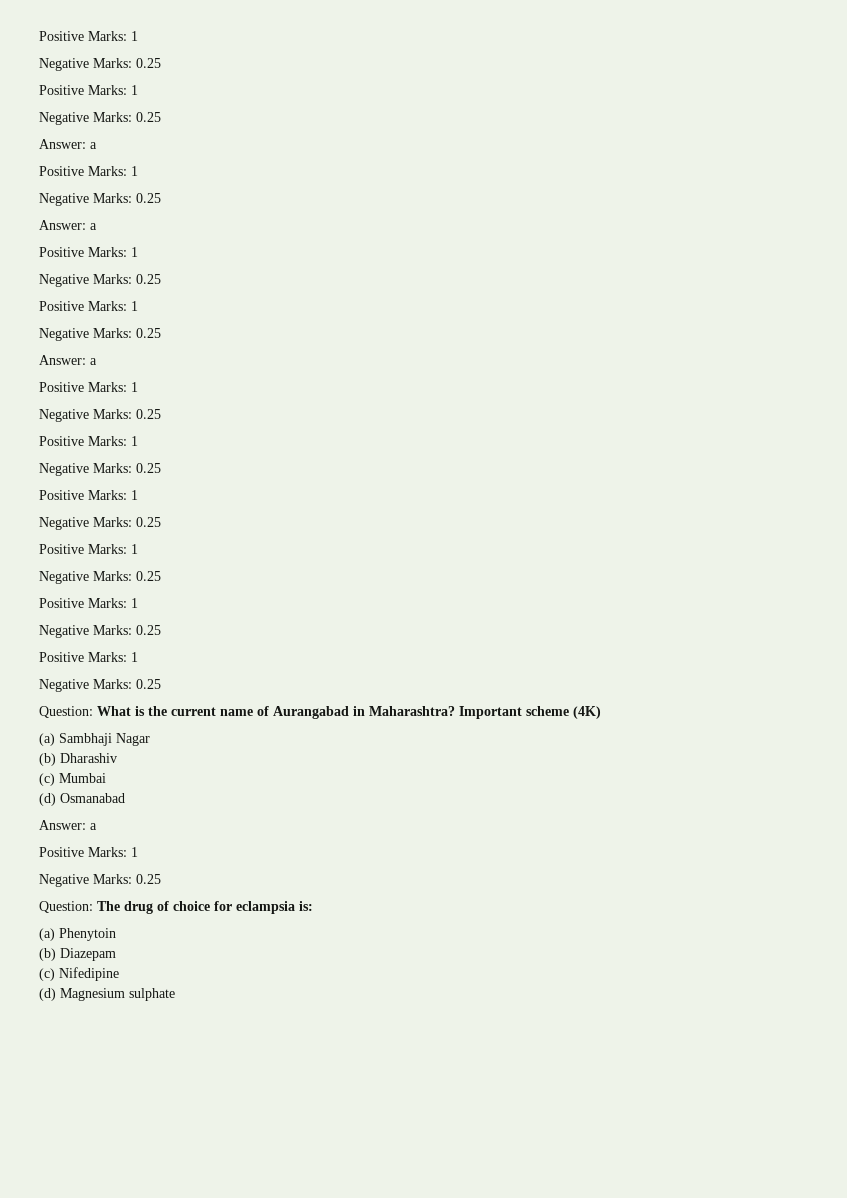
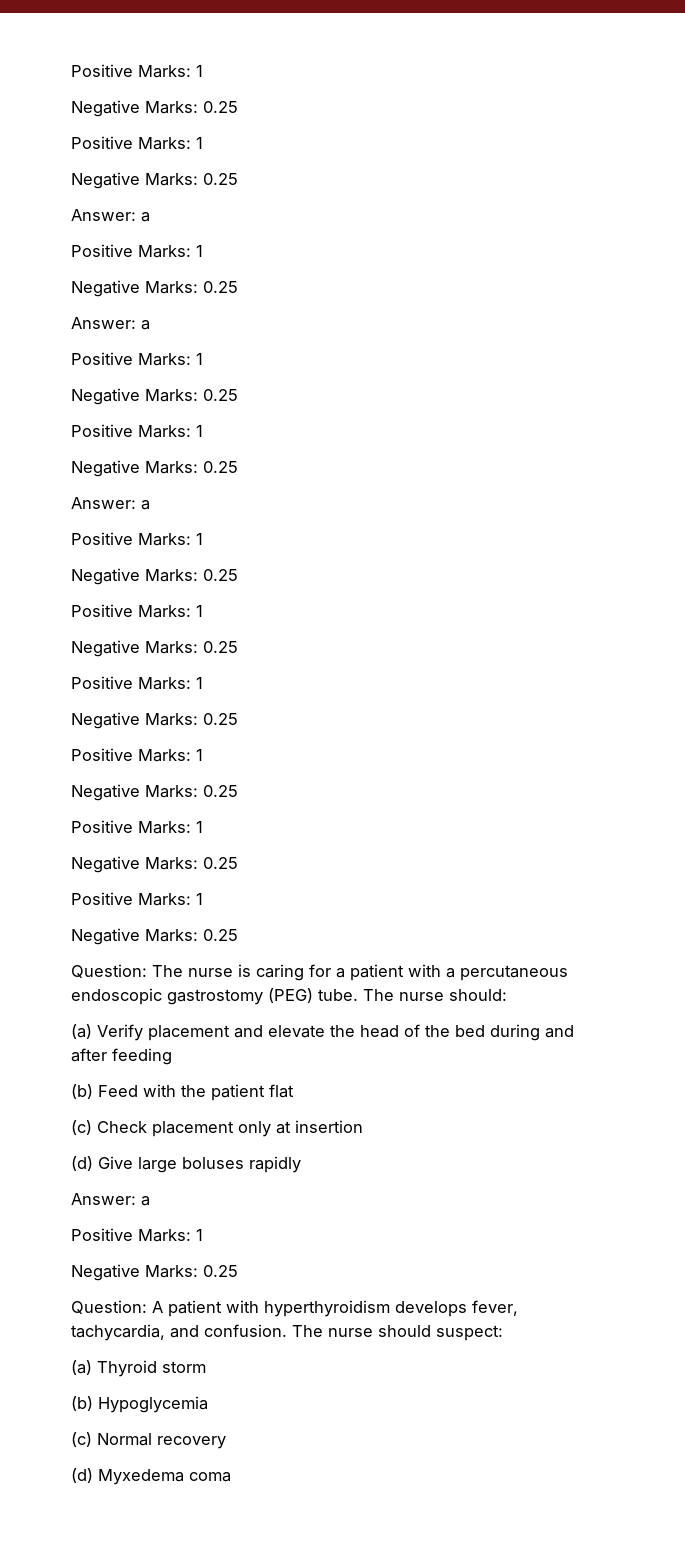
- Question: What is the current name of Aurangabad in Maharashtra? Important scheme (4K)
- (a) Sambhaji Nagar
- (b) Dharashiv
- (c) Mumbai
- (d) Osmanabad
+ Question: The nurse is caring for a patient with a percutaneous endoscopic gastrostomy (PEG) tube. The nurse should:
+ (a) Verify placement and elevate the head of the bed during and after feeding
+ (b) Feed with the patient flat
+ (c) Check placement only at insertion
+ (d) Give large boluses rapidly
- Question: The drug of choice for eclampsia is:
- (a) Phenytoin
- (b) Diazepam
- (c) Nifedipine
- (d) Magnesium sulphate
+ Question: A patient with hyperthyroidism develops fever, tachycardia, and confusion. The nurse should suspect:
+ (a) Thyroid storm
+ (b) Hypoglycemia
+ (c) Normal recovery
+ (d) Myxedema coma

